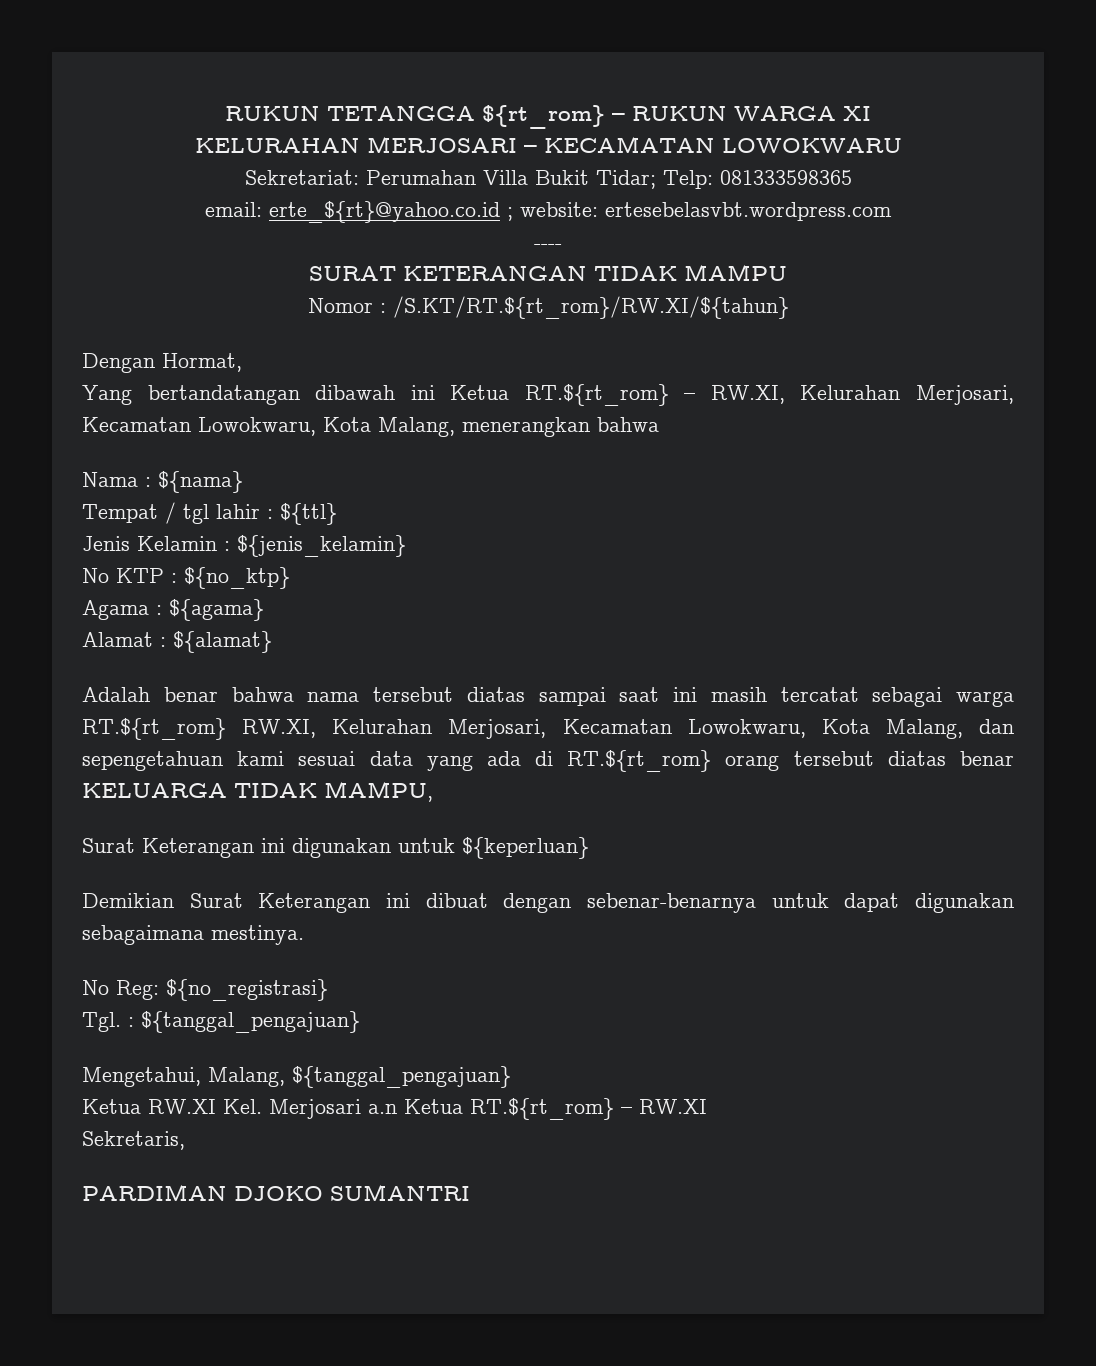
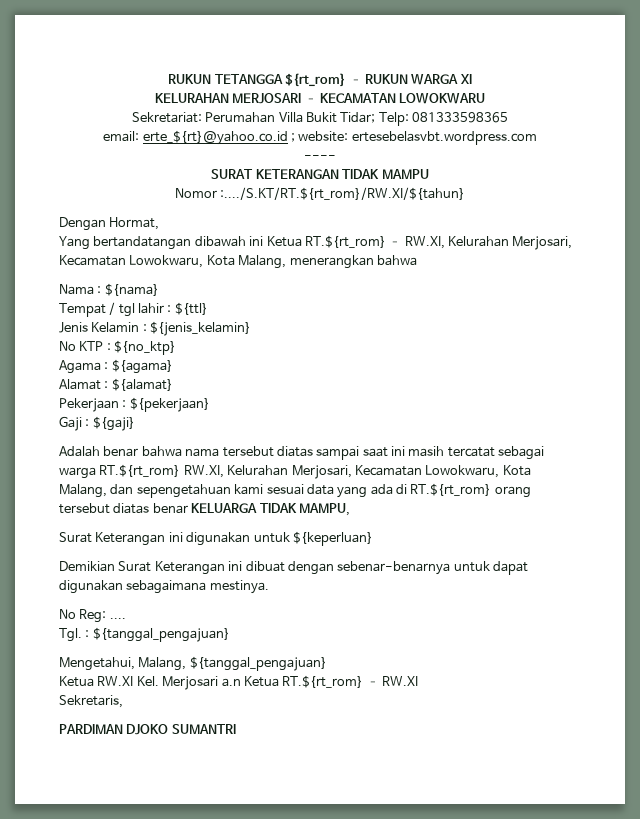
- Nomor : /S.KT/RT.${rt_rom}/RW.XI/${tahun}
+ Nomor :..../S.KT/RT.${rt_rom}/RW.XI/${tahun}
+ Pekerjaan : ${pekerjaan}
+ Gaji : ${gaji}
- No Reg: ${no_registrasi}
+ No Reg: ....

